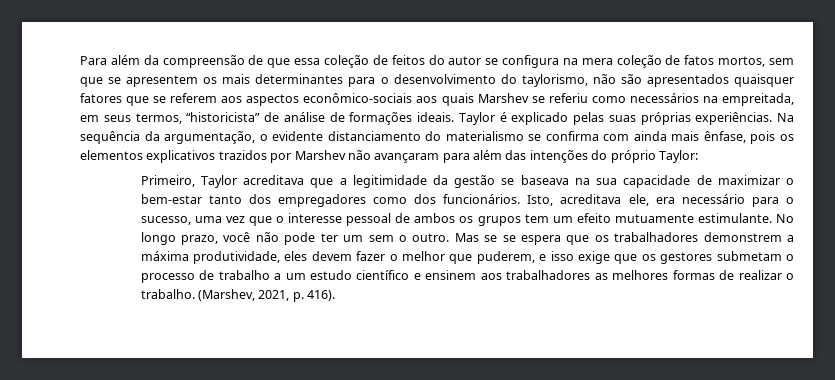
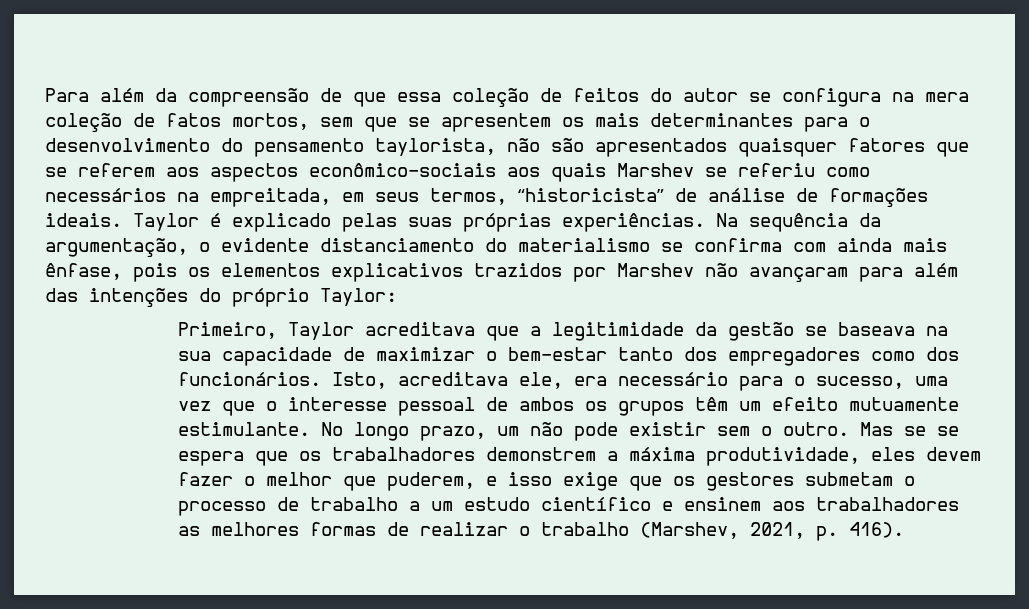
- Para além da compreensão de que essa coleção de feitos do autor se configura na mera coleção de fatos mortos, sem que se apresentem os mais determinantes para o desenvolvimento do taylorismo, não são apresentados quaisquer fatores que se referem aos aspectos econômico-sociais aos quais Marshev se referiu como necessários na empreitada, em seus termos, “historicista” de análise de formações ideais.
+ Para além da compreensão de que essa coleção de feitos do autor se configura na mera coleção de fatos mortos, sem que se apresentem os mais determinantes para o desenvolvimento do pensamento taylorista, não são apresentados quaisquer fatores que se referem aos aspectos econômico-sociais aos quais Marshev se referiu como necessários na empreitada, em seus termos, “historicista” de análise de formações ideais.
- Isto, acreditava ele, era necessário para o sucesso, uma vez que o interesse pessoal de ambos os grupos tem um efeito mutuamente estimulante.
+ Isto, acreditava ele, era necessário para o sucesso, uma vez que o interesse pessoal de ambos os grupos têm um efeito mutuamente estimulante.
- No longo prazo, você não pode ter um sem o outro.
+ No longo prazo, um não pode existir sem o outro.
- Mas se se espera que os trabalhadores demonstrem a máxima produtividade, eles devem fazer o melhor que puderem, e isso exige que os gestores submetam o processo de trabalho a um estudo científico e ensinem aos trabalhadores as melhores formas de realizar o trabalho. (Marshev, 2021, p. 416).
+ Mas se se espera que os trabalhadores demonstrem a máxima produtividade, eles devem fazer o melhor que puderem, e isso exige que os gestores submetam o processo de trabalho a um estudo científico e ensinem aos trabalhadores as melhores formas de realizar o trabalho (Marshev, 2021, p. 416).

